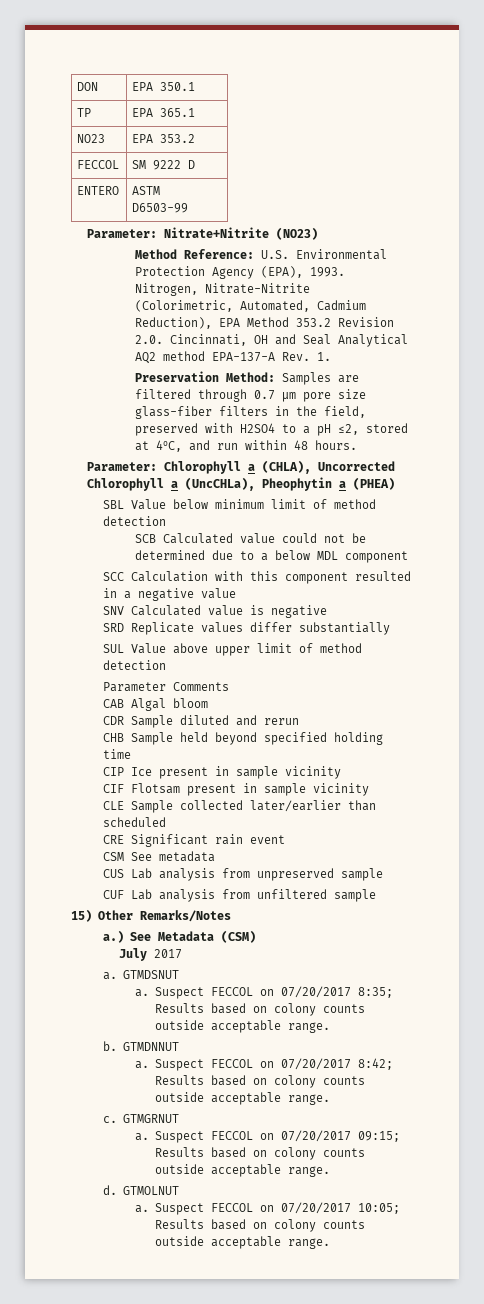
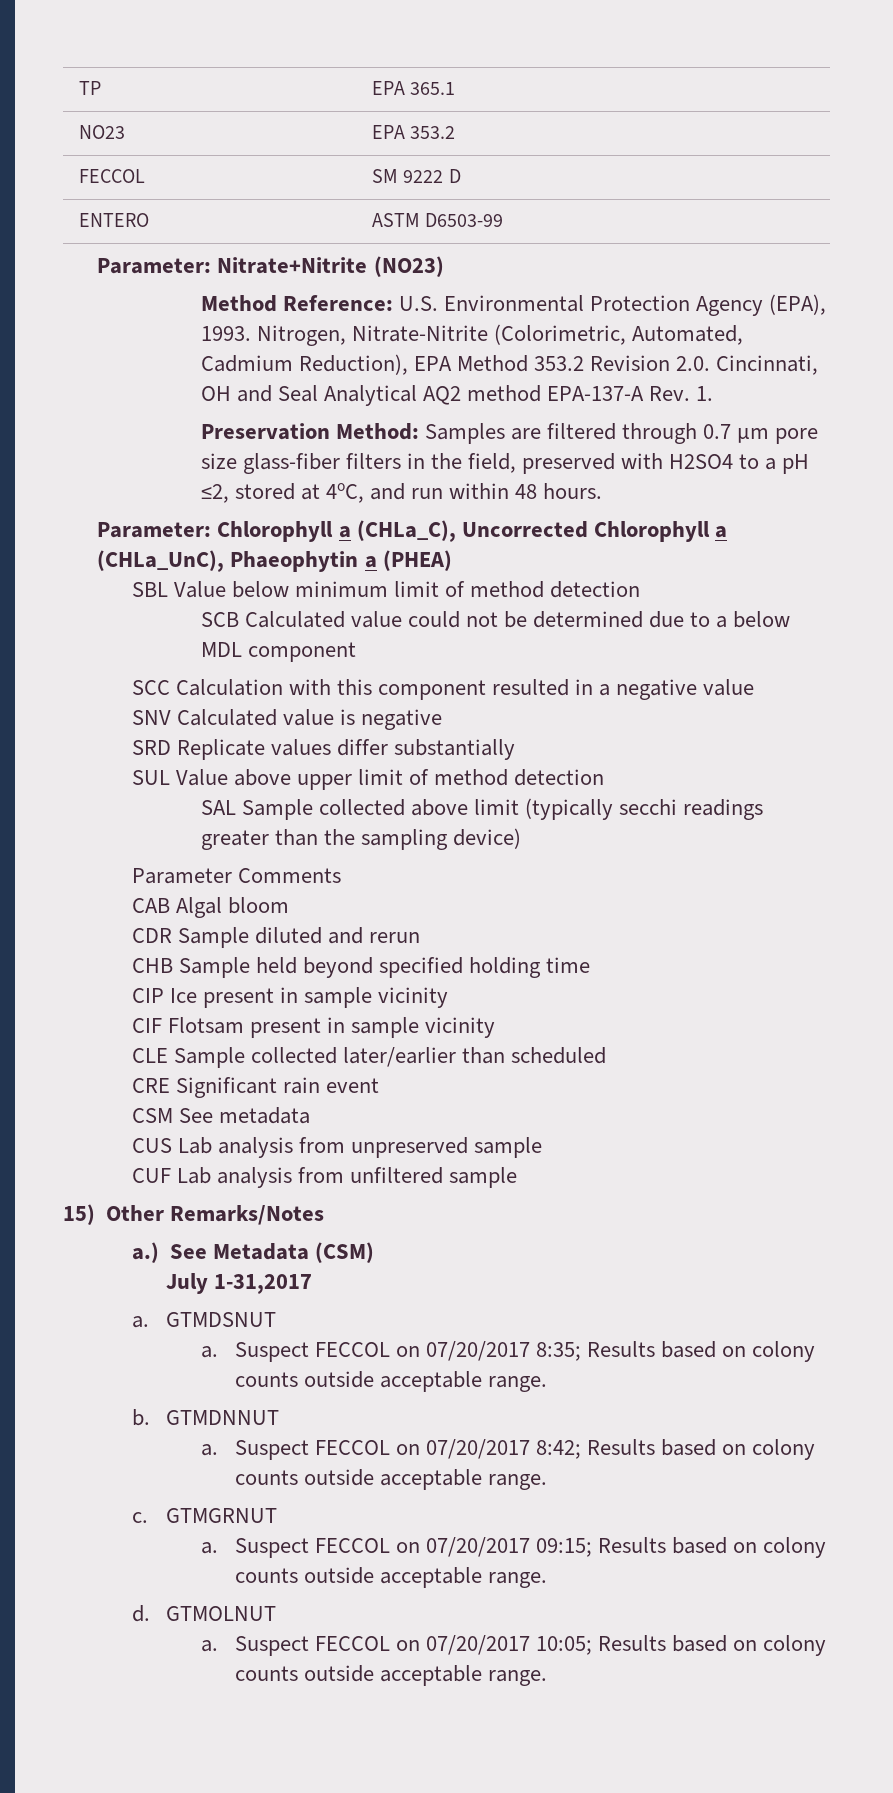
- DON | EPA 350.1
- Parameter: Chlorophyll a (CHLA), Uncorrected Chlorophyll a (UncCHLa), Pheophytin a (PHEA)
+ Parameter: Chlorophyll a (CHLa_C), Uncorrected Chlorophyll a (CHLa_UnC), Phaeophytin a (PHEA)
+ SAL Sample collected above limit (typically secchi readings greater than the sampling device)
- July 2017
+ July 1-31,2017

